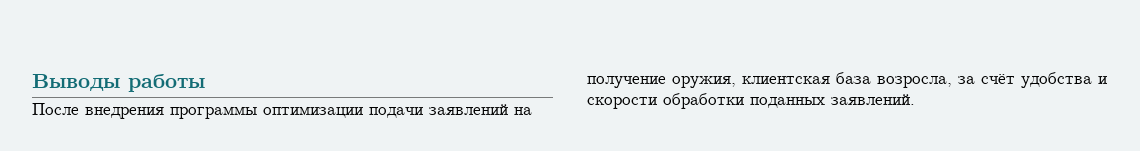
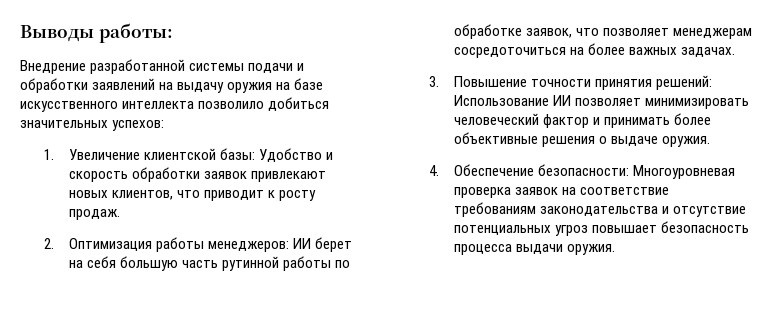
- Выводы работы
- После внедрения программы оптимизации подачи заявлений на получение оружия, клиентская база возросла, за счёт удобства и скорости обработки поданных заявлений.
+ Выводы работы:
+ Внедрение разработанной системы подачи и обработки заявлений на выдачу оружия на базе искусственного интеллекта позволило добиться значительных успехов:
+ 1. Увеличение клиентской базы: Удобство и скорость обработки заявок привлекают новых клиентов, что приводит к росту продаж.
+ 2. Оптимизация работы менеджеров: ИИ берет на себя большую часть рутинной работы по обработке заявок, что позволяет менеджерам сосредоточиться на более важных задачах.
+ 3. Повышение точности принятия решений: Использование ИИ позволяет минимизировать человеческий фактор и принимать более объективные решения о выдаче оружия.
+ 4. Обеспечение безопасности: Многоуровневая проверка заявок на соответствие требованиям законодательства и отсутствие потенциальных угроз повышает безопасность процесса выдачи оружия.

